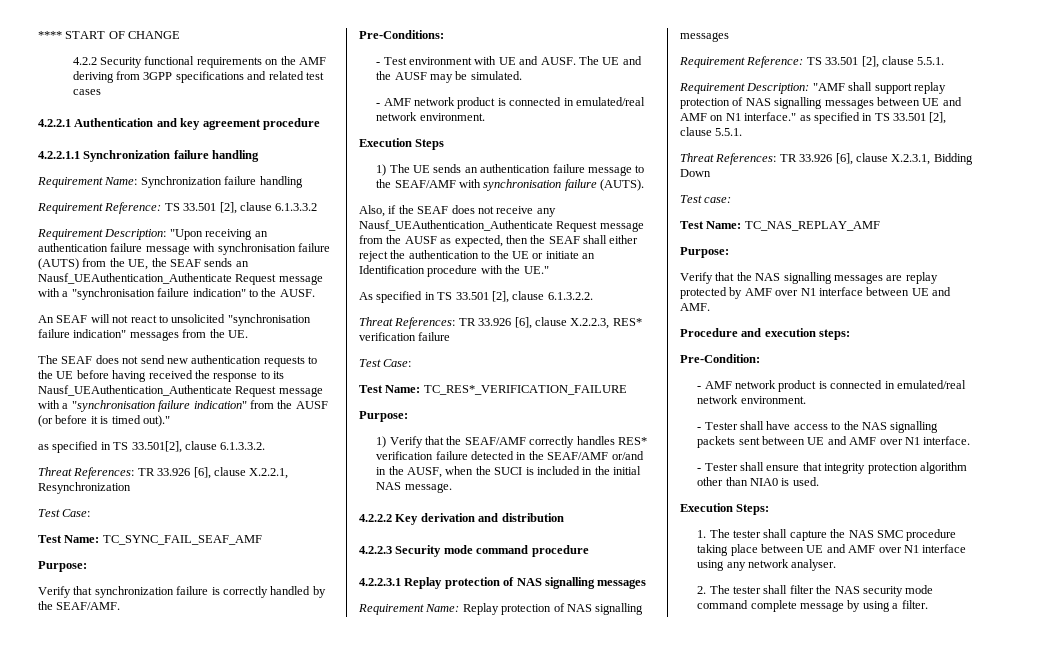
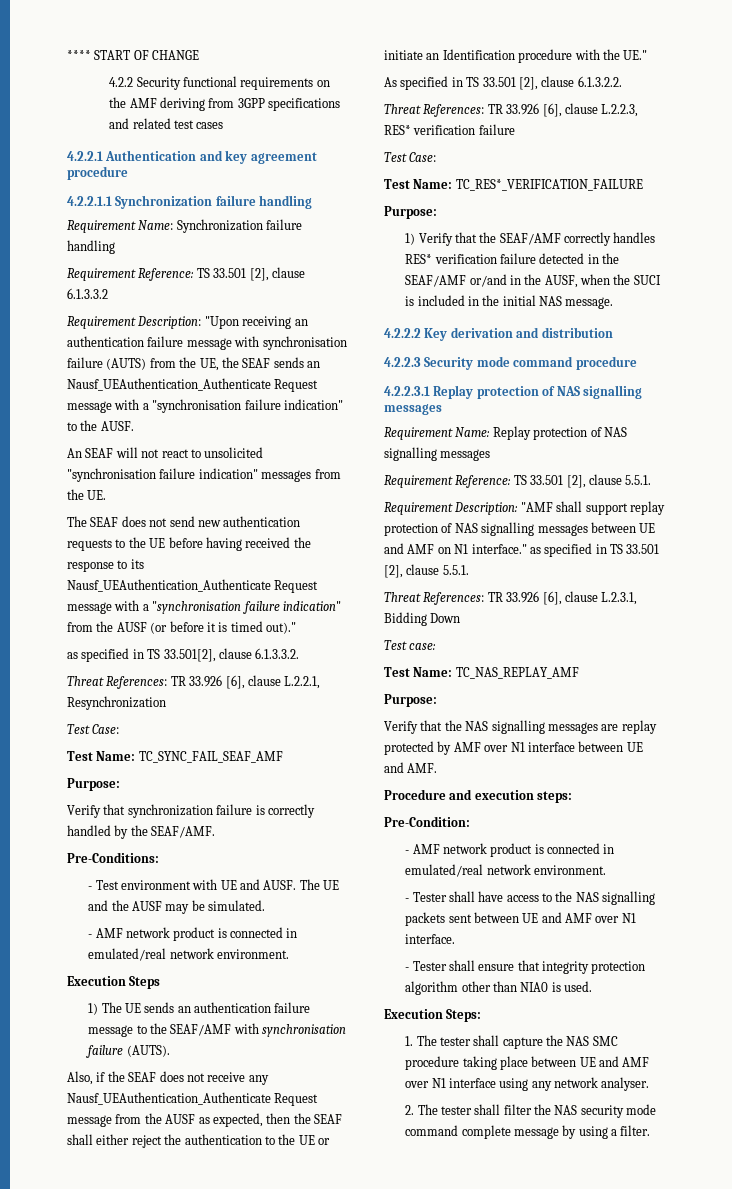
- Threat References: TR 33.926 [6], clause X.2.2.1, Resynchronization
+ Threat References: TR 33.926 [6], clause L.2.2.1, Resynchronization
- Threat References: TR 33.926 [6], clause X.2.2.3, RES* verification failure
+ Threat References: TR 33.926 [6], clause L.2.2.3, RES* verification failure
- Threat References: TR 33.926 [6], clause X.2.3.1, Bidding Down
+ Threat References: TR 33.926 [6], clause L.2.3.1, Bidding Down

